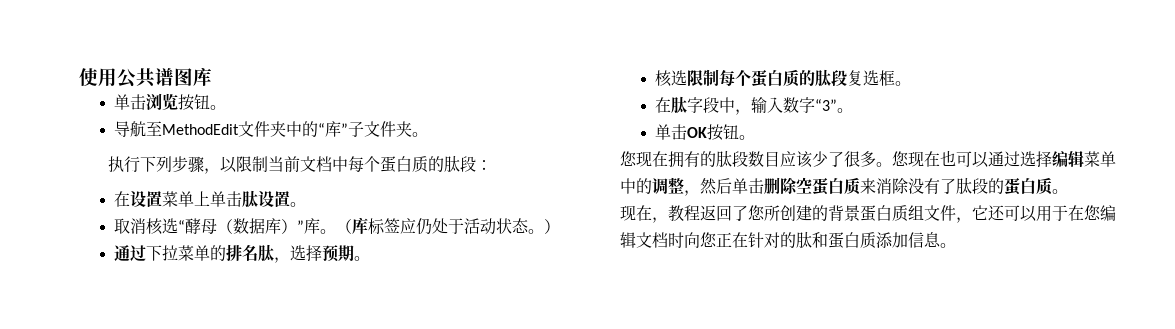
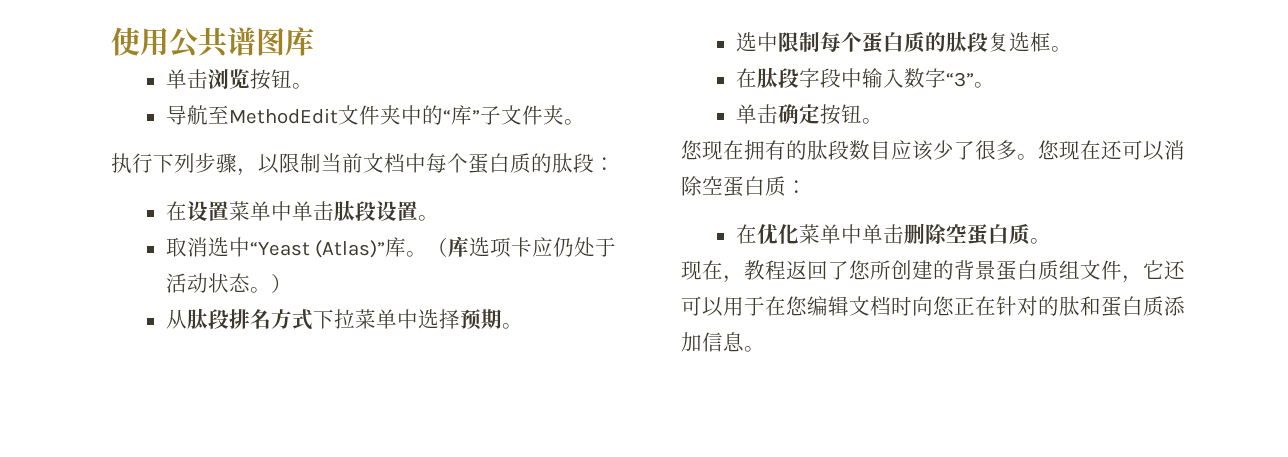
- 在设置菜单上单击肽设置。
+ 在设置菜单中单击肽段设置。
- 取消核选“酵母（数据库）”库。
+ 取消选中“Yeast (Atlas)”库。
- （库标签应仍处于活动状态。）
+ （库选项卡应仍处于活动状态。）
- 通过下拉菜单的排名肽，选择预期。
+ 从肽段排名方式下拉菜单中选择预期。
- 核选限制每个蛋白质的肽段复选框。
+ 选中限制每个蛋白质的肽段复选框。
- 在肽字段中，输入数字“3”。
+ 在肽段字段中输入数字“3”。
- 单击OK按钮。
+ 单击确定按钮。
- 您现在也可以通过选择编辑菜单中的调整，然后单击删除空蛋白质来消除没有了肽段的蛋白质。
+ 您现在还可以消除空蛋白质：
+ 在优化菜单中单击删除空蛋白质。

